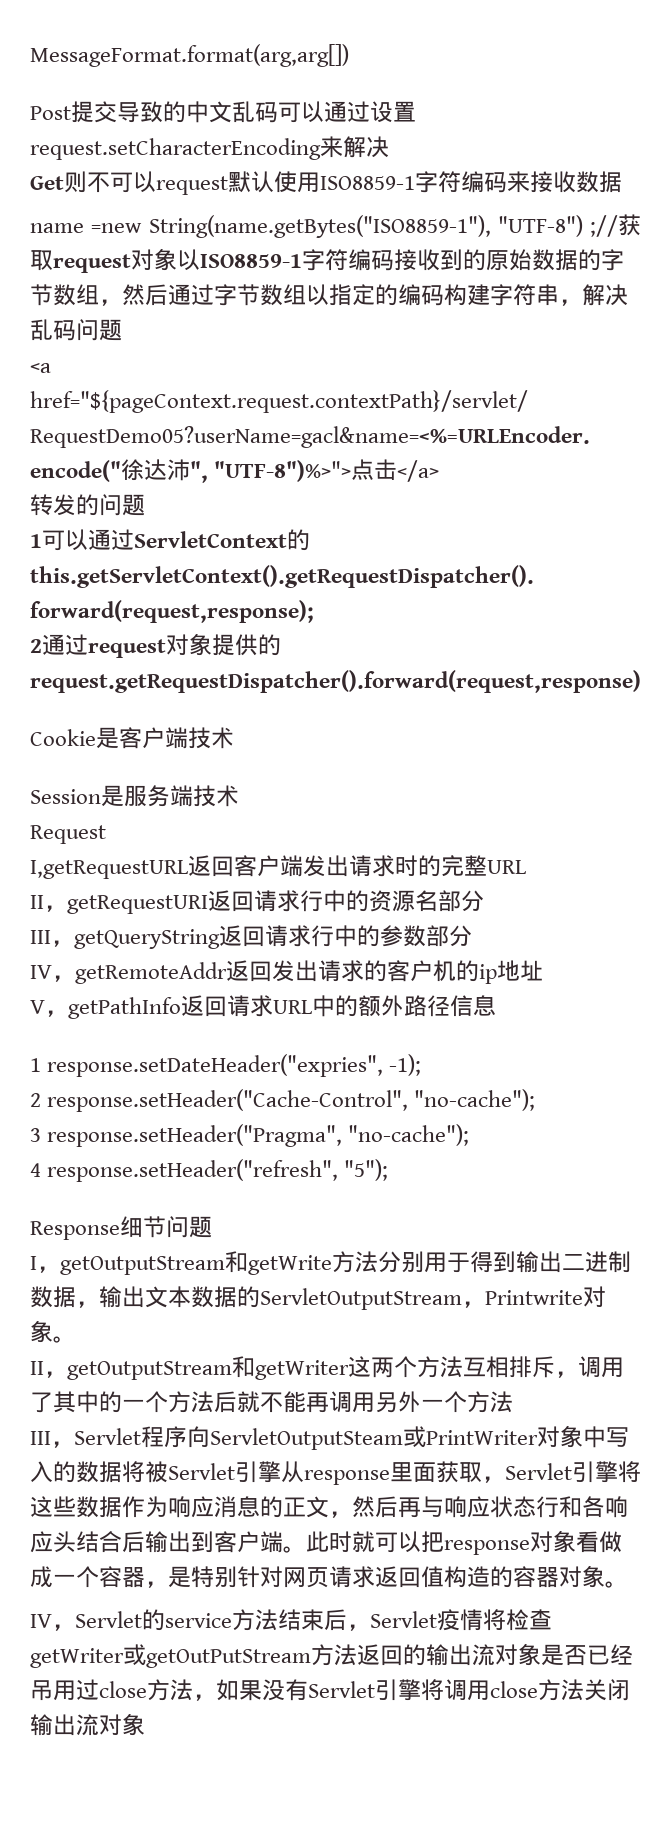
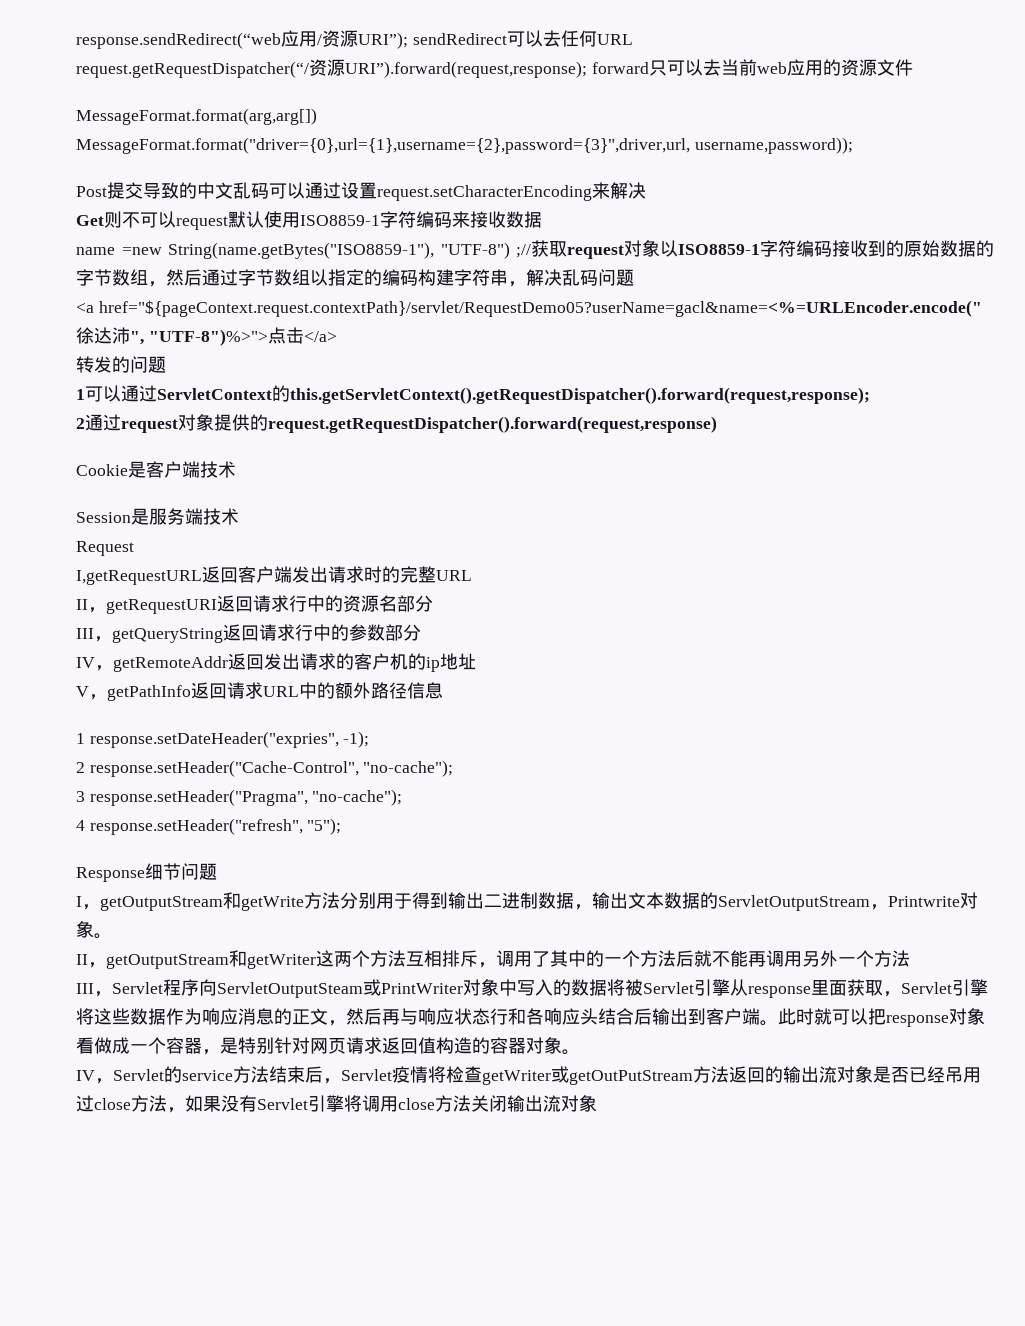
+ response.sendRedirect(“web应用/资源URI”); sendRedirect可以去任何URL
+ request.getRequestDispatcher(“/资源URI”).forward(request,response); forward只可以去当前web应用的资源文件
+ MessageFormat.format("driver={0},url={1},username={2},password={3}",driver,url, username,password));

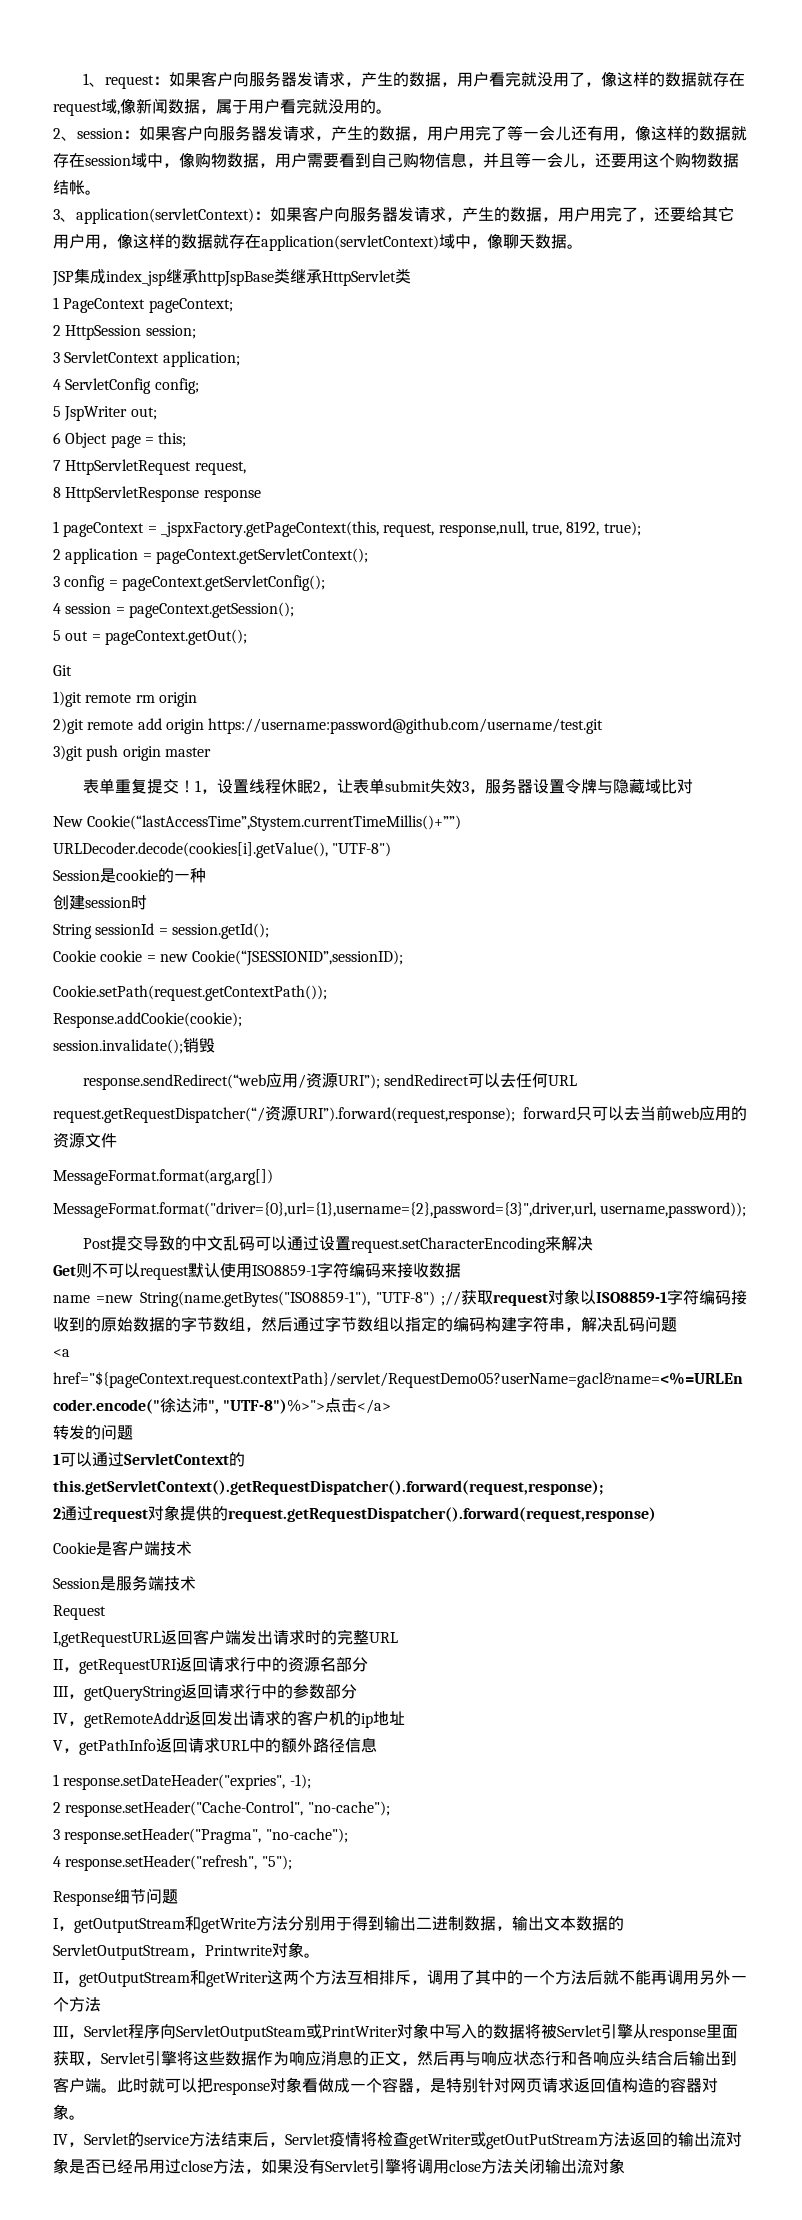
+ 1、request：如果客户向服务器发请求，产生的数据，用户看完就没用了，像这样的数据就存在request域,像新闻数据，属于用户看完就没用的。
+ 2、session：如果客户向服务器发请求，产生的数据，用户用完了等一会儿还有用，像这样的数据就存在session域中，像购物数据，用户需要看到自己购物信息，并且等一会儿，还要用这个购物数据结帐。
+ 3、application(servletContext)：如果客户向服务器发请求，产生的数据，用户用完了，还要给其它用户用，像这样的数据就存在application(servletContext)域中，像聊天数据。
+ JSP集成index_jsp继承httpJspBase类继承HttpServlet类
+ 1 PageContext pageContext;
+ 2 HttpSession session;
+ 3 ServletContext application;
+ 4 ServletConfig config;
+ 5 JspWriter out;
+ 6 Object page = this;
+ 7 HttpServletRequest request,
+ 8 HttpServletResponse response
+ 1 pageContext = _jspxFactory.getPageContext(this, request, response,null, true, 8192, true);
+ 2 application = pageContext.getServletContext();
+ 3 config = pageContext.getServletConfig();
+ 4 session = pageContext.getSession();
+ 5 out = pageContext.getOut();
+ Git
+ 1)git remote rm origin
+ 2)git remote add origin https://username:password@github.com/username/test.git
+ 3)git push origin master
+ 表单重复提交！1，设置线程休眠2，让表单submit失效3，服务器设置令牌与隐藏域比对
+ New Cookie(“lastAccessTime”,Stystem.currentTimeMillis()+””)
+ URLDecoder.decode(cookies[i].getValue(), "UTF-8")
+ Session是cookie的一种
+ 创建session时
+ String sessionId = session.getId();
+ Cookie cookie = new Cookie(“JSESSIONID”,sessionID);
+ Cookie.setPath(request.getContextPath());
+ Response.addCookie(cookie);
+ session.invalidate();销毁

